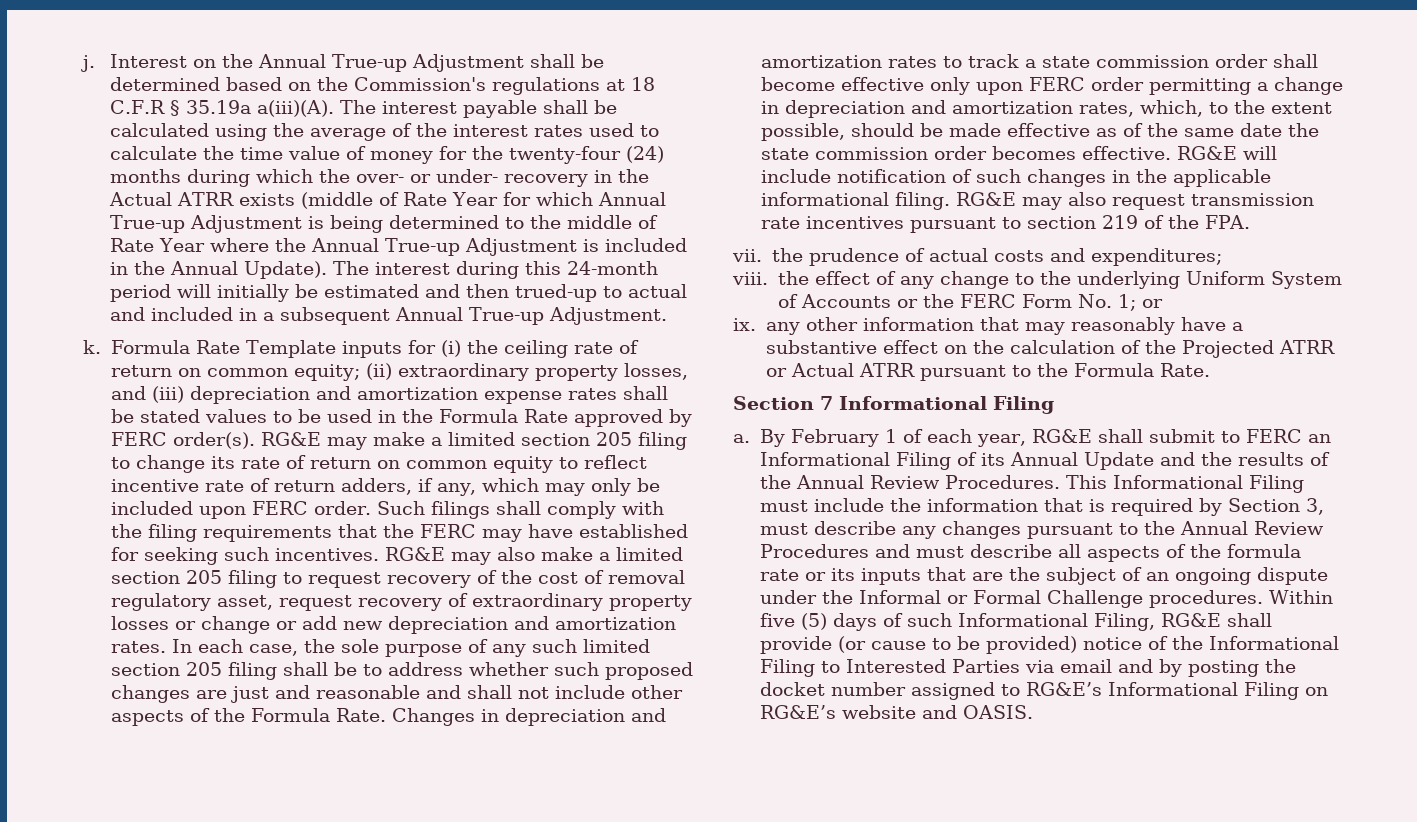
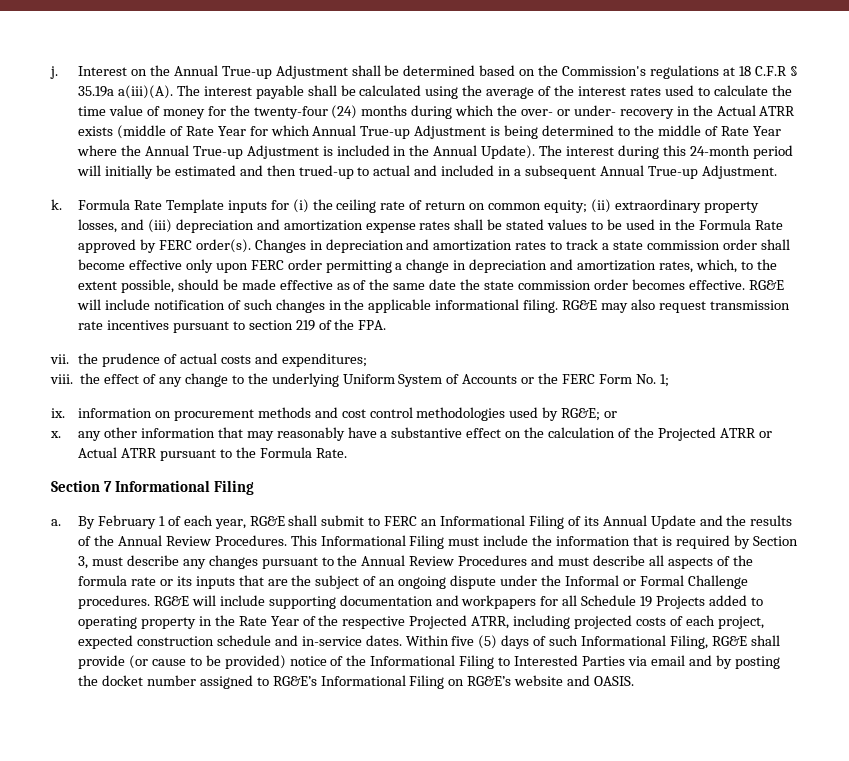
- RG&E may make a limited section 205 filing to change its rate of return on common equity to reflect incentive rate of return adders, if any, which may only be included upon FERC order. Such filings shall comply with the filing requirements that the FERC may have established for seeking such incentives. RG&E may also make a limited section 205 filing to request recovery of the cost of removal regulatory asset, request recovery of extraordinary property losses or change or add new depreciation and amortization rates. In each case, the sole purpose of any such limited section 205 filing shall be to address whether such proposed changes are just and reasonable and shall not include other aspects of the Formula Rate.
- viii. the effect of any change to the underlying Uniform System of Accounts or the FERC Form No. 1; or
+ viii. the effect of any change to the underlying Uniform System of Accounts or the FERC Form No. 1;
+ ix. information on procurement methods and cost control methodologies used by RG&E; or
- ix. any other information that may reasonably have a substantive effect on the calculation of the Projected ATRR or Actual ATRR pursuant to the Formula Rate.
+ x. any other information that may reasonably have a substantive effect on the calculation of the Projected ATRR or Actual ATRR pursuant to the Formula Rate.
+ RG&E will include supporting documentation and workpapers for all Schedule 19 Projects added to operating property in the Rate Year of the respective Projected ATRR, including projected costs of each project, expected construction schedule and in-service dates.

